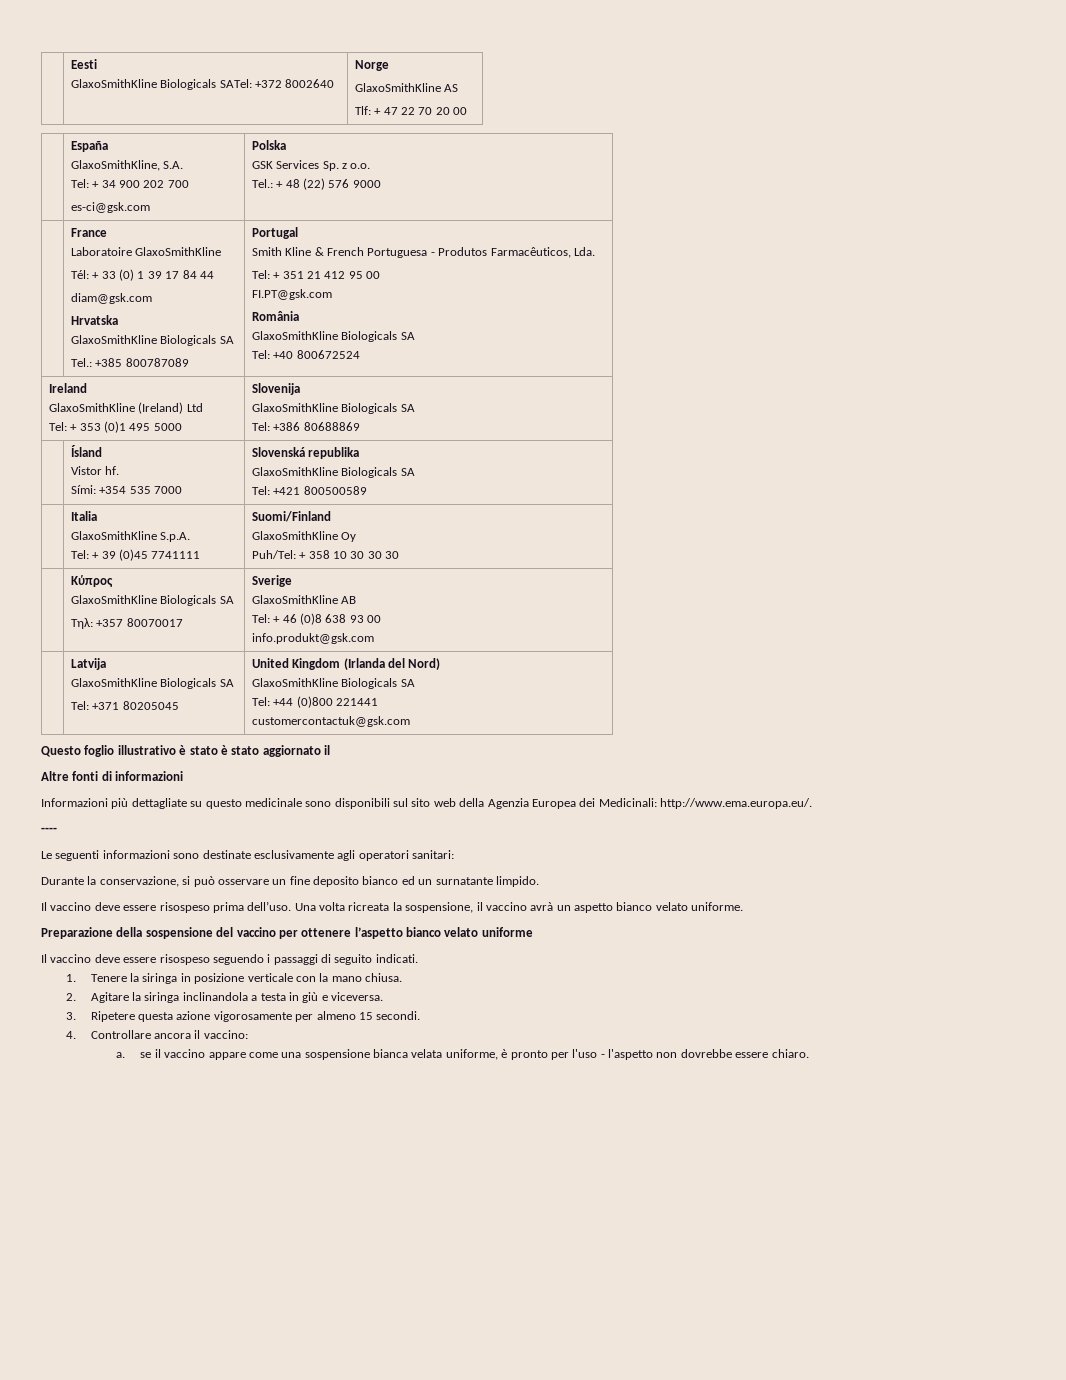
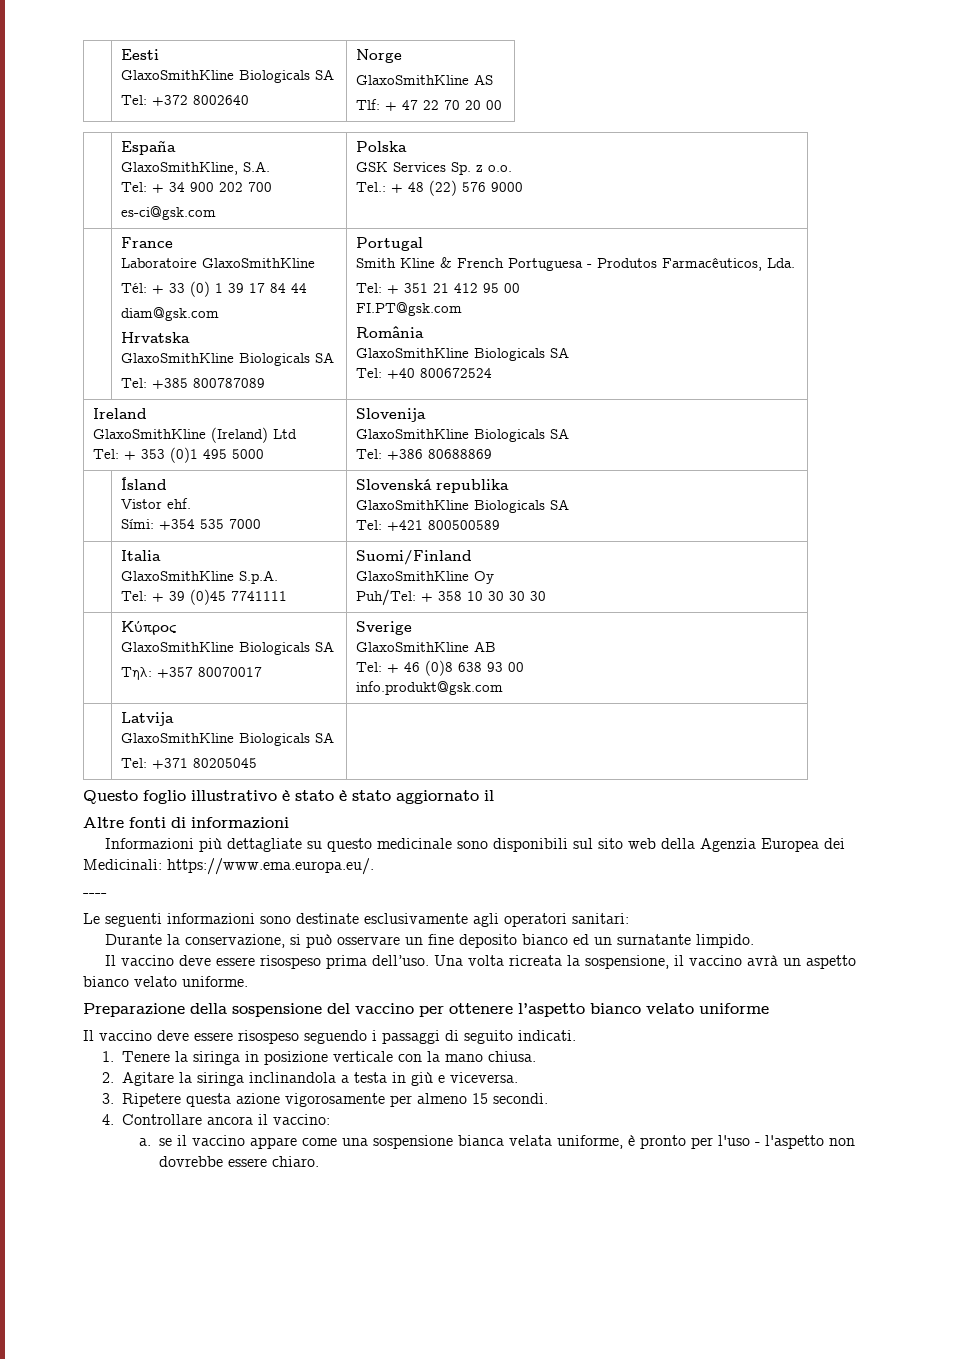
  | Eesti
- GlaxoSmithKline Biologicals SATel: +372 8002640 | Norge
+ GlaxoSmithKline Biologicals SA
+ Tel: +372 8002640 | Norge
- Tel.: +385 800787089
+ Tel: +385 800787089
  | Ísland
- Vistor hf.
+ Vistor ehf.
  | Latvija
  GlaxoSmithKline Biologicals SA
- Tel: +371 80205045 | United Kingdom (Irlanda del Nord)
- GlaxoSmithKline Biologicals SA
- Tel: +44 (0)800 221441
- customercontactuk@gsk.com
+ Tel: +371 80205045 |
- Informazioni più dettagliate su questo medicinale sono disponibili sul sito web della Agenzia Europea dei Medicinali: http://www.ema.europa.eu/.
+ Informazioni più dettagliate su questo medicinale sono disponibili sul sito web della Agenzia Europea dei Medicinali: https://www.ema.europa.eu/.

